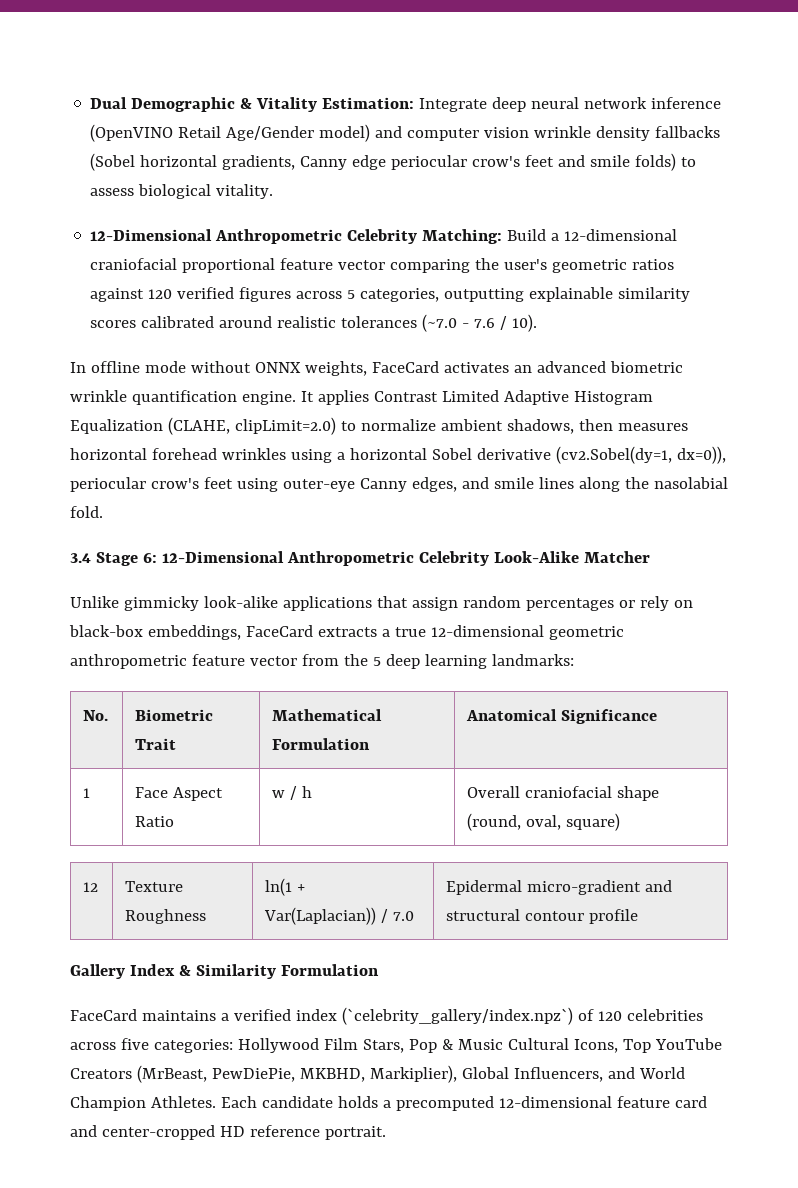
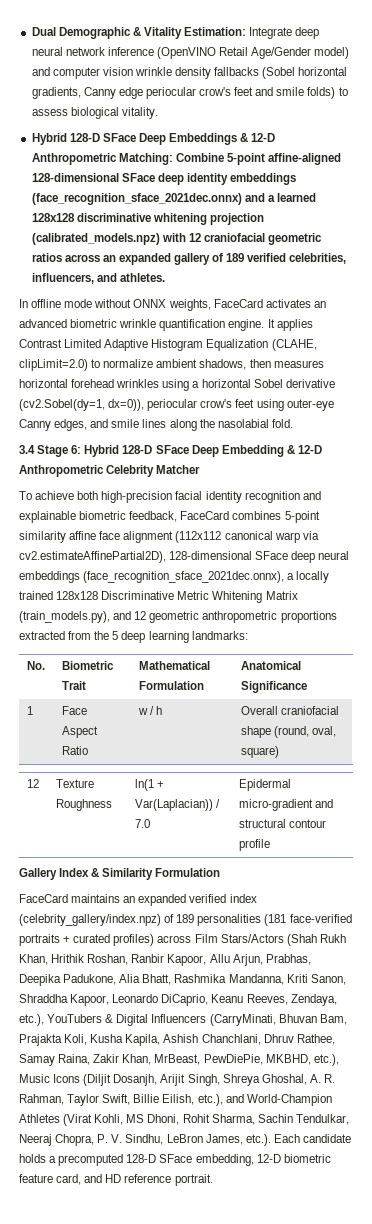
- 12-Dimensional Anthropometric Celebrity Matching: Build a 12-dimensional craniofacial proportional feature vector comparing the user's geometric ratios against 120 verified figures across 5 categories, outputting explainable similarity scores calibrated around realistic tolerances (~7.0 - 7.6 / 10).
+ Hybrid 128-D SFace Deep Embeddings & 12-D Anthropometric Matching: Combine 5-point affine-aligned 128-dimensional SFace deep identity embeddings (face_recognition_sface_2021dec.onnx) and a learned 128x128 discriminative whitening projection (calibrated_models.npz) with 12 craniofacial geometric ratios across an expanded gallery of 189 verified celebrities, influencers, and athletes.
- 3.4 Stage 6: 12-Dimensional Anthropometric Celebrity Look-Alike Matcher
+ 3.4 Stage 6: Hybrid 128-D SFace Deep Embedding & 12-D Anthropometric Celebrity Matcher
- Unlike gimmicky look-alike applications that assign random percentages or rely on black-box embeddings, FaceCard extracts a true 12-dimensional geometric anthropometric feature vector from the 5 deep learning landmarks:
+ To achieve both high-precision facial identity recognition and explainable biometric feedback, FaceCard combines 5-point similarity affine face alignment (112x112 canonical warp via cv2.estimateAffinePartial2D), 128-dimensional SFace deep neural embeddings (face_recognition_sface_2021dec.onnx), a locally trained 128x128 Discriminative Metric Whitening Matrix (train_models.py), and 12 geometric anthropometric proportions extracted from the 5 deep learning landmarks:
- FaceCard maintains a verified index (`celebrity_gallery/index.npz`) of 120 celebrities across five categories: Hollywood Film Stars, Pop & Music Cultural Icons, Top YouTube Creators (MrBeast, PewDiePie, MKBHD, Markiplier), Global Influencers, and World Champion Athletes. Each candidate holds a precomputed 12-dimensional feature card and center-cropped HD reference portrait.
+ FaceCard maintains an expanded verified index (celebrity_gallery/index.npz) of 189 personalities (181 face-verified portraits + curated profiles) across Film Stars/Actors (Shah Rukh Khan, Hrithik Roshan, Ranbir Kapoor, Allu Arjun, Prabhas, Deepika Padukone, Alia Bhatt, Rashmika Mandanna, Kriti Sanon, Shraddha Kapoor, Leonardo DiCaprio, Keanu Reeves, Zendaya, etc.), YouTubers & Digital Influencers (CarryMinati, Bhuvan Bam, Prajakta Koli, Kusha Kapila, Ashish Chanchlani, Dhruv Rathee, Samay Raina, Zakir Khan, MrBeast, PewDiePie, MKBHD, etc.), Music Icons (Diljit Dosanjh, Arijit Singh, Shreya Ghoshal, A. R. Rahman, Taylor Swift, Billie Eilish, etc.), and World-Champion Athletes (Virat Kohli, MS Dhoni, Rohit Sharma, Sachin Tendulkar, Neeraj Chopra, P. V. Sindhu, LeBron James, etc.). Each candidate holds a precomputed 128-D SFace embedding, 12-D biometric feature card, and HD reference portrait.

